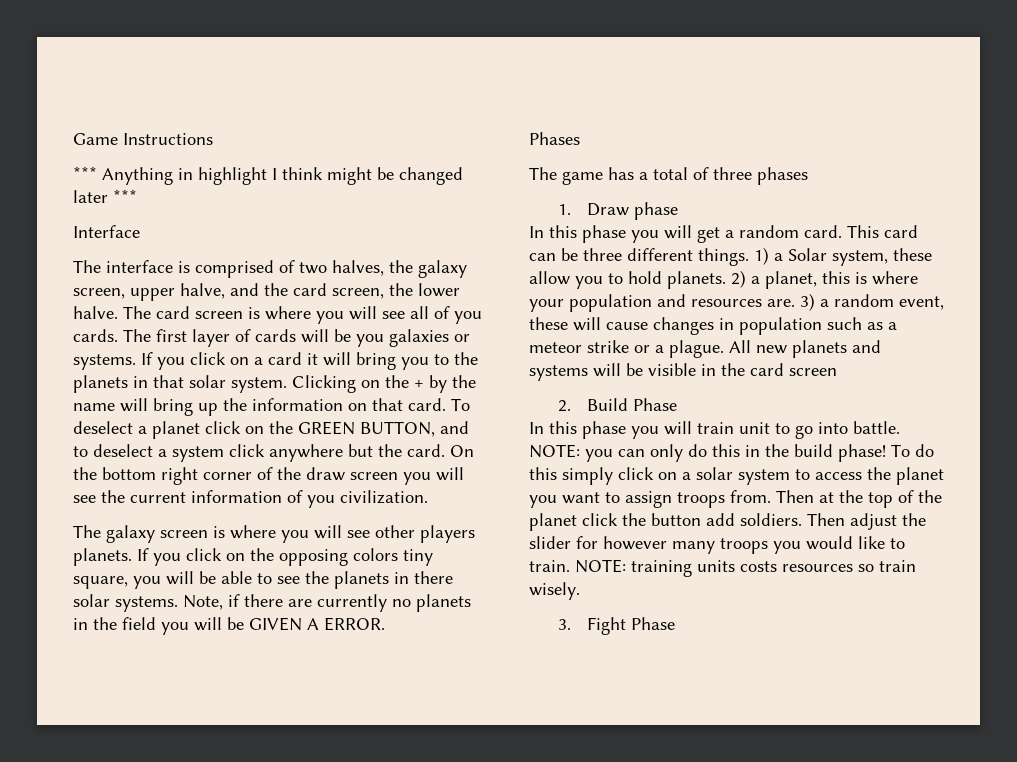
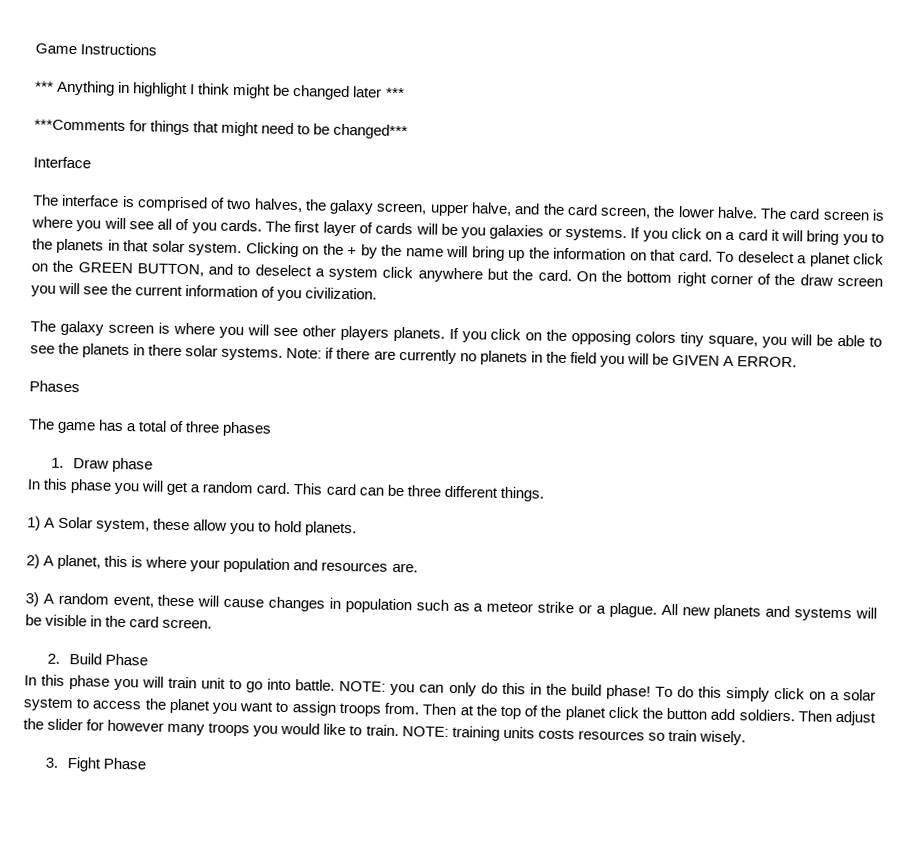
+ ***Comments for things that might need to be changed***
- Note, if there are currently no planets in the field you will be GIVEN A ERROR.
+ Note: if there are currently no planets in the field you will be GIVEN A ERROR.
- This card can be three different things. 1) a Solar system, these allow you to hold planets. 2) a planet, this is where your population and resources are. 3) a random event, these will cause changes in population such as a meteor strike or a plague.
+ This card can be three different things.
+ 1) A Solar system, these allow you to hold planets.
+ 2) A planet, this is where your population and resources are.
+ 3) A random event, these will cause changes in population such as a meteor strike or a plague.
- All new planets and systems will be visible in the card screen
+ All new planets and systems will be visible in the card screen.

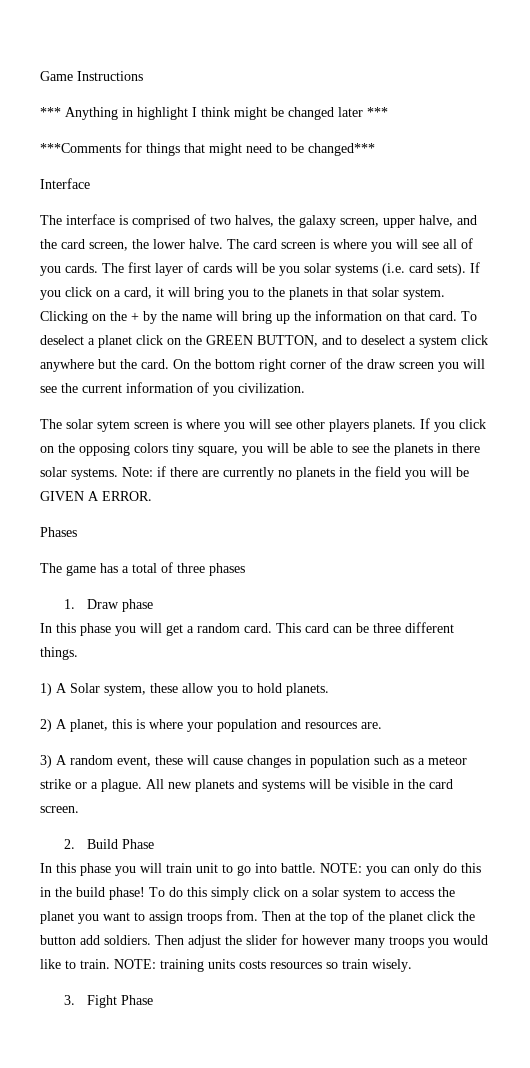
- The first layer of cards will be you galaxies or systems.
+ The first layer of cards will be you solar systems (i.e. card sets).
- If you click on a card it will bring you to the planets in that solar system.
+ If you click on a card, it will bring you to the planets in that solar system.
- The galaxy screen is where you will see other players planets.
+ The solar sytem screen is where you will see other players planets.

